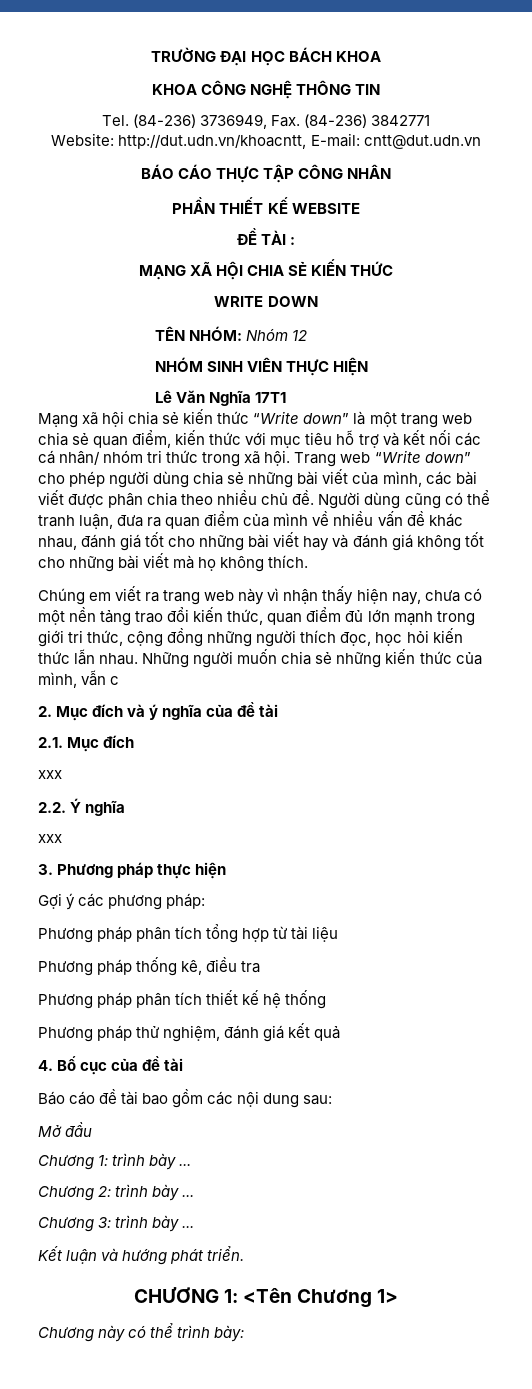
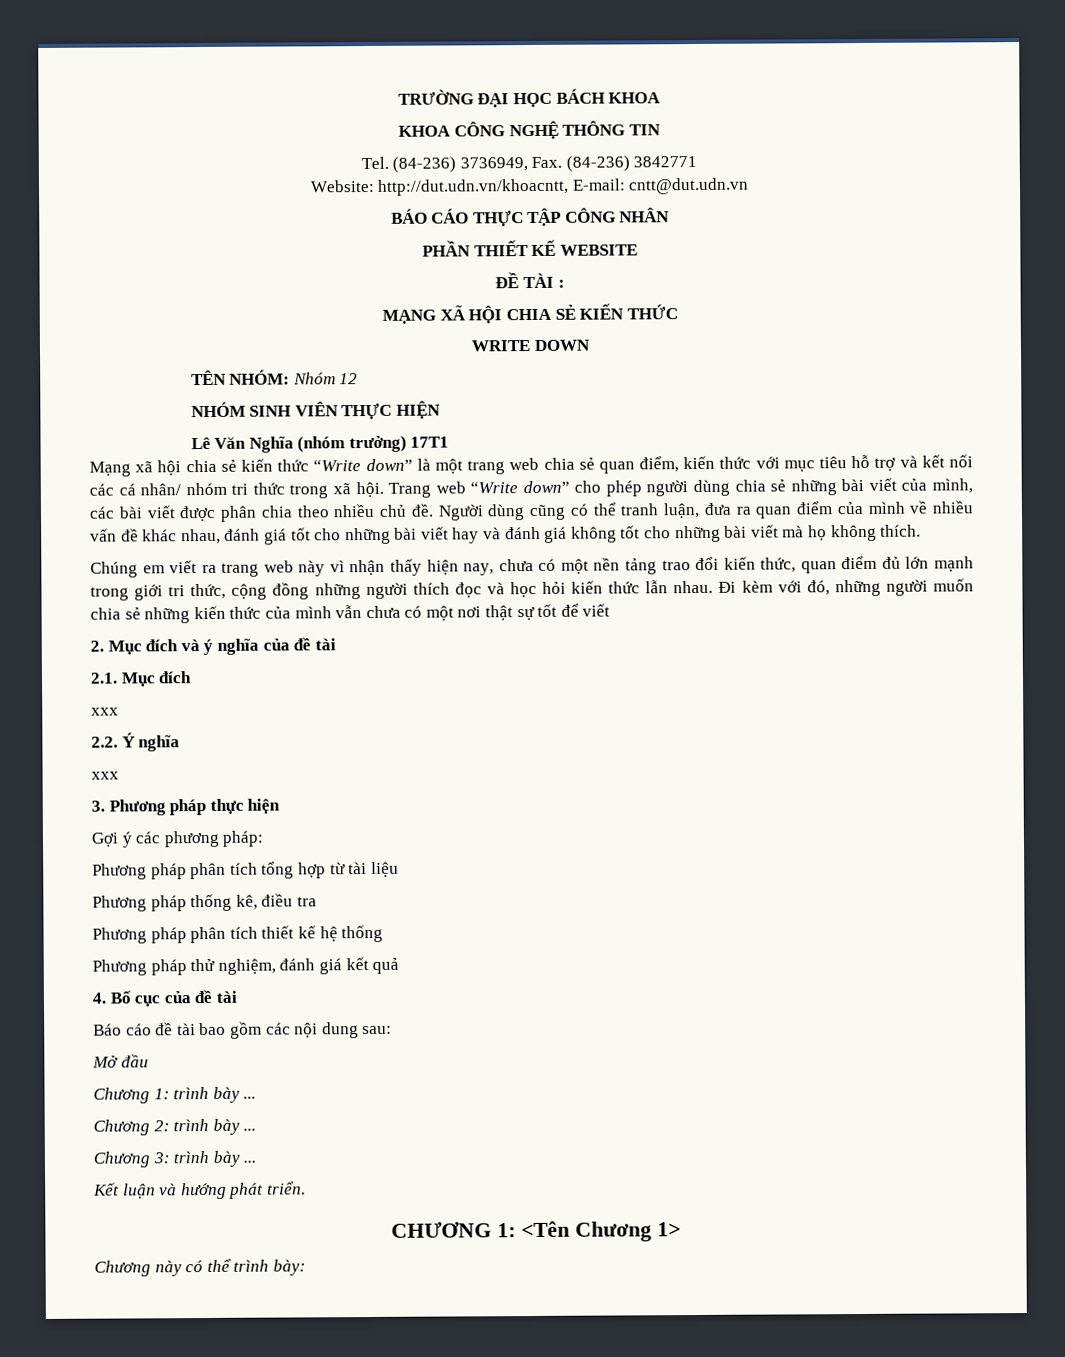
- Lê Văn Nghĩa 17T1
+ Lê Văn Nghĩa (nhóm trưởng) 17T1
- Chúng em viết ra trang web này vì nhận thấy hiện nay, chưa có một nền tảng trao đổi kiến thức, quan điểm đủ lớn mạnh trong giới tri thức, cộng đồng những người thích đọc, học hỏi kiến thức lẫn nhau.
+ Chúng em viết ra trang web này vì nhận thấy hiện nay, chưa có một nền tảng trao đổi kiến thức, quan điểm đủ lớn mạnh trong giới tri thức, cộng đồng những người thích đọc và học hỏi kiến thức lẫn nhau.
- Những người muốn chia sẻ những kiến thức của mình, vẫn c
+ Đi kèm với đó, những người muốn chia sẻ những kiến thức của mình vẫn chưa có một nơi thật sự tốt để viết

